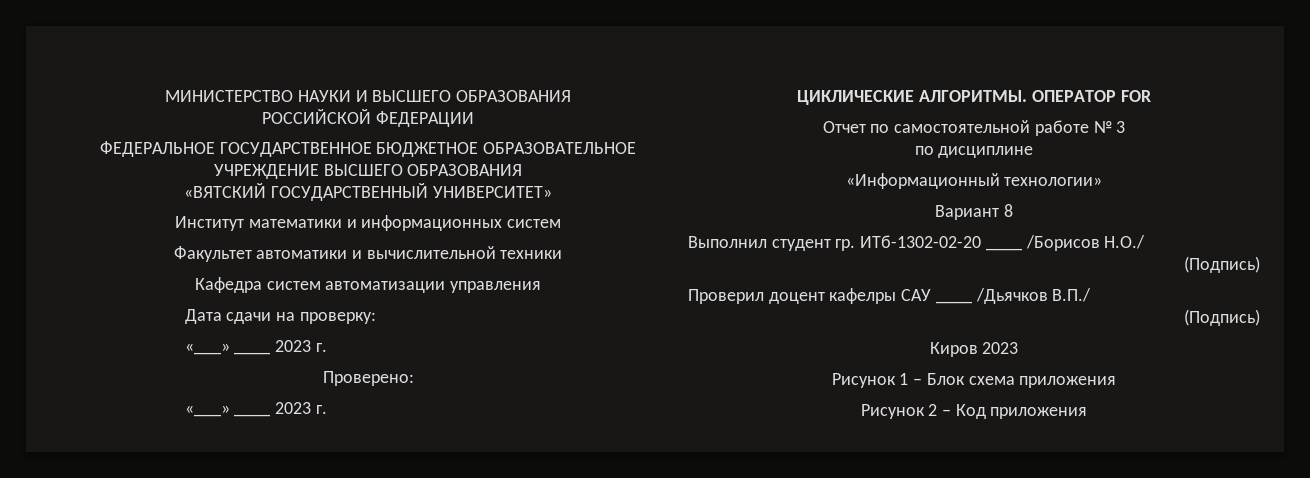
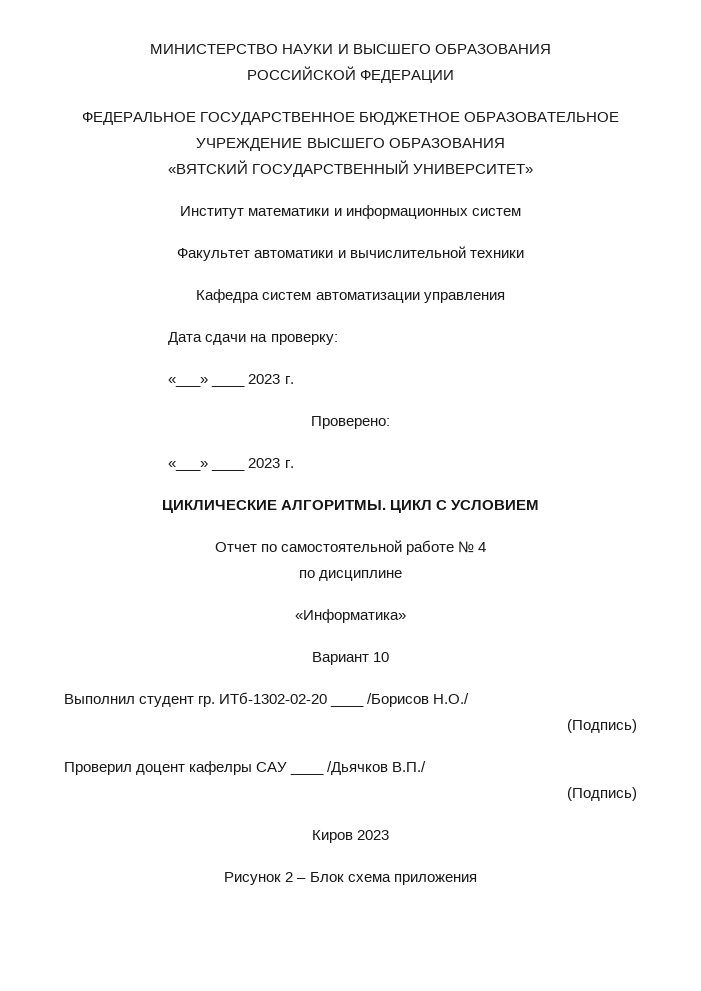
- ОПЕРАТОР FOR
+ ЦИКЛ С УСЛОВИЕМ
- Отчет по самостоятельной работе № 3
+ Отчет по самостоятельной работе № 4
- «Информационный технологии»
+ «Информатика»
- Вариант 8
+ Вариант 10
- Рисунок 1 – Блок схема приложения
+ Рисунок 2 – Блок схема приложения
- Рисунок 2 – Код приложения

